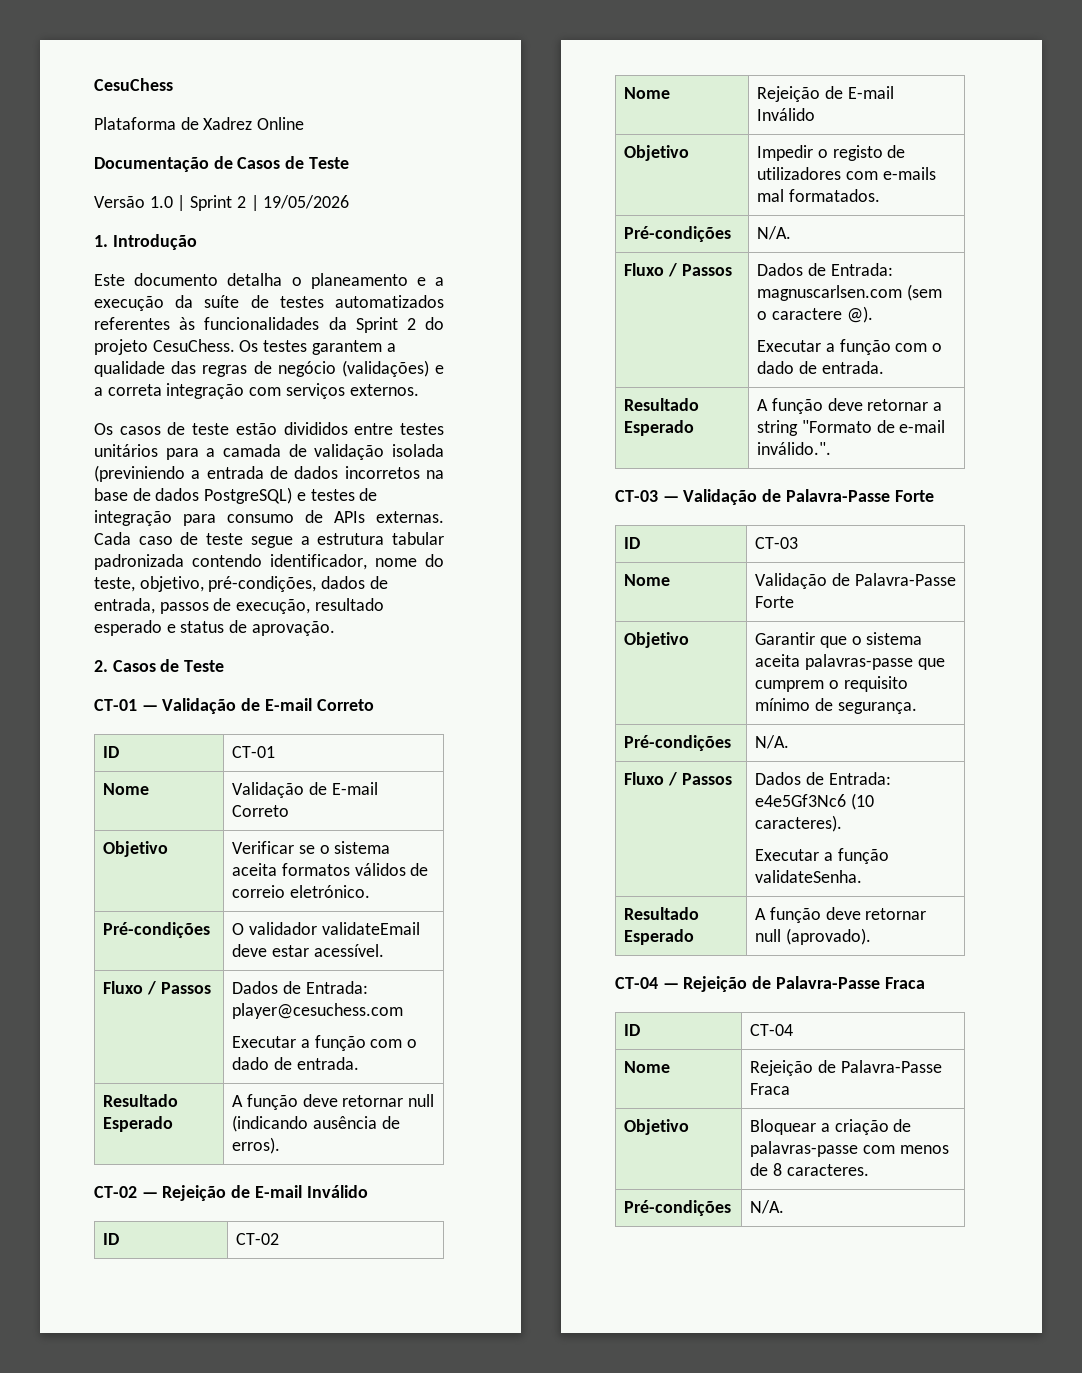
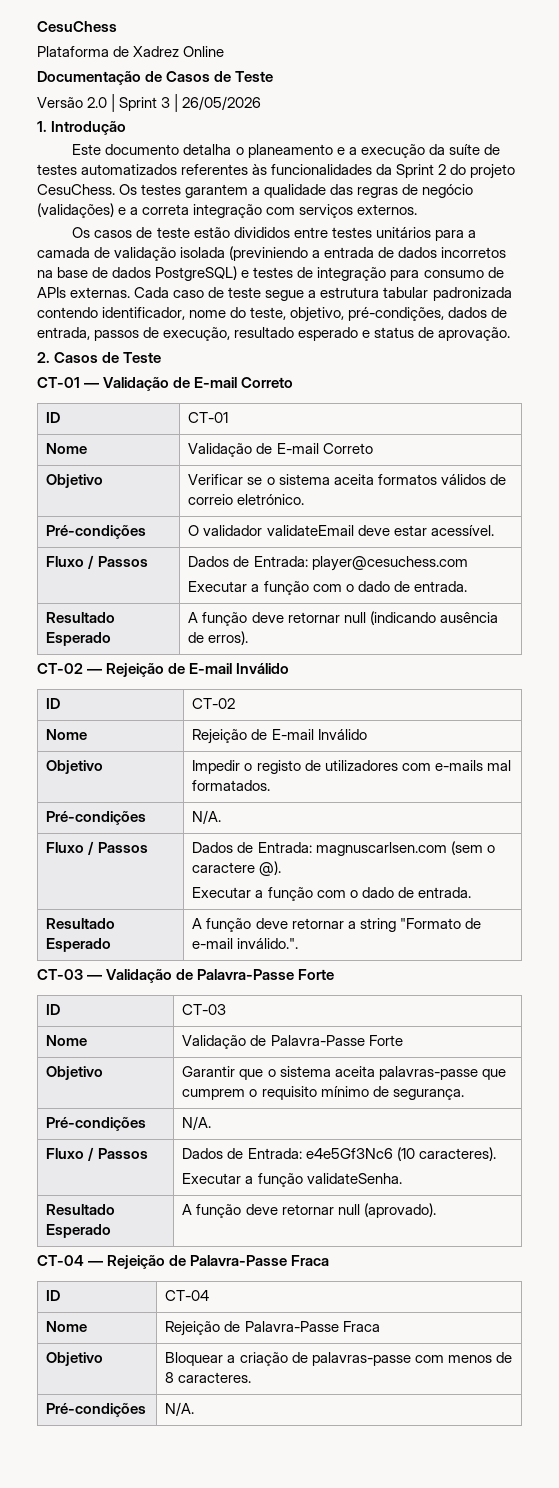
- Versão 1.0 | Sprint 2 | 19/05/2026
+ Versão 2.0 | Sprint 3 | 26/05/2026

